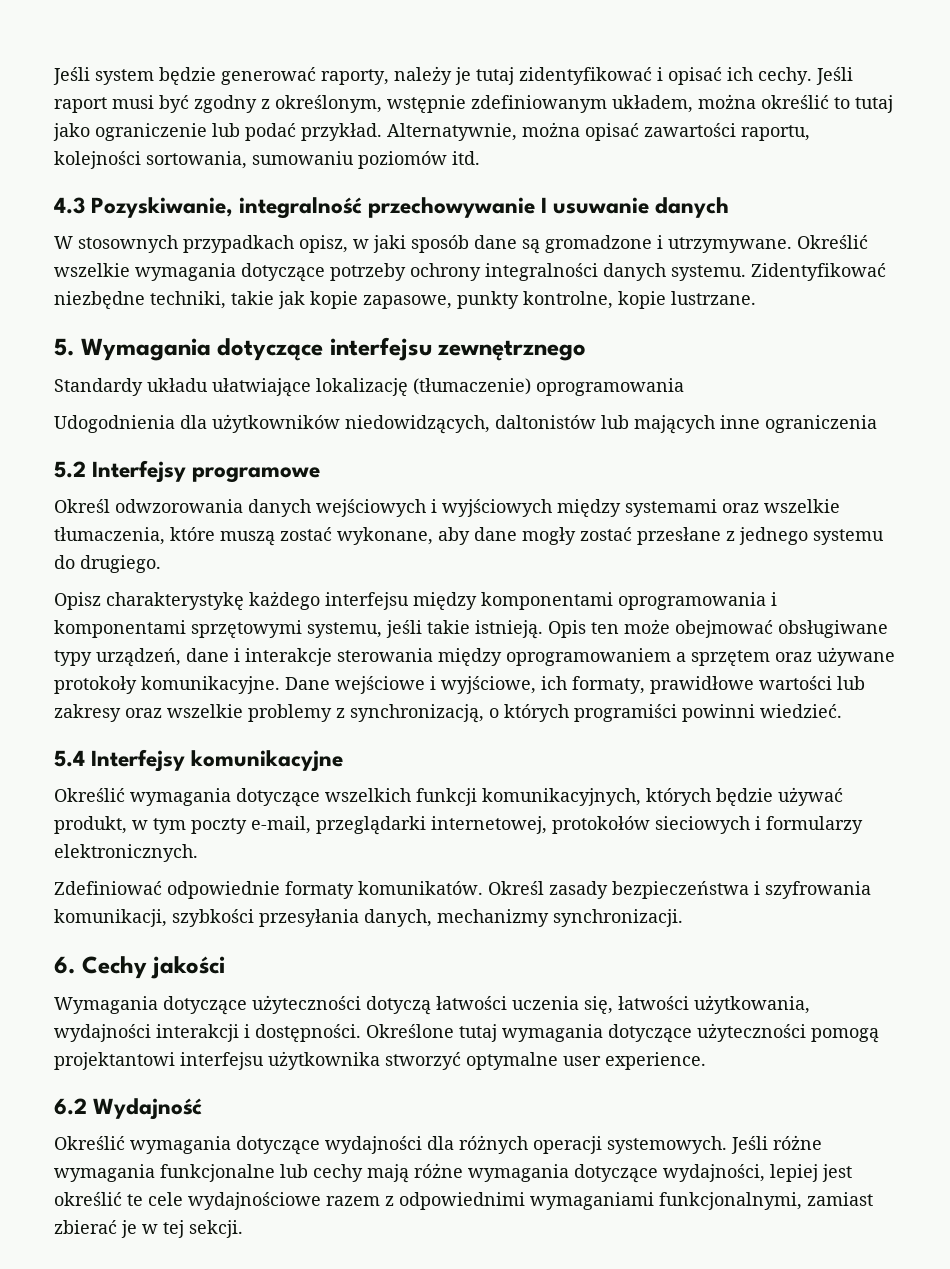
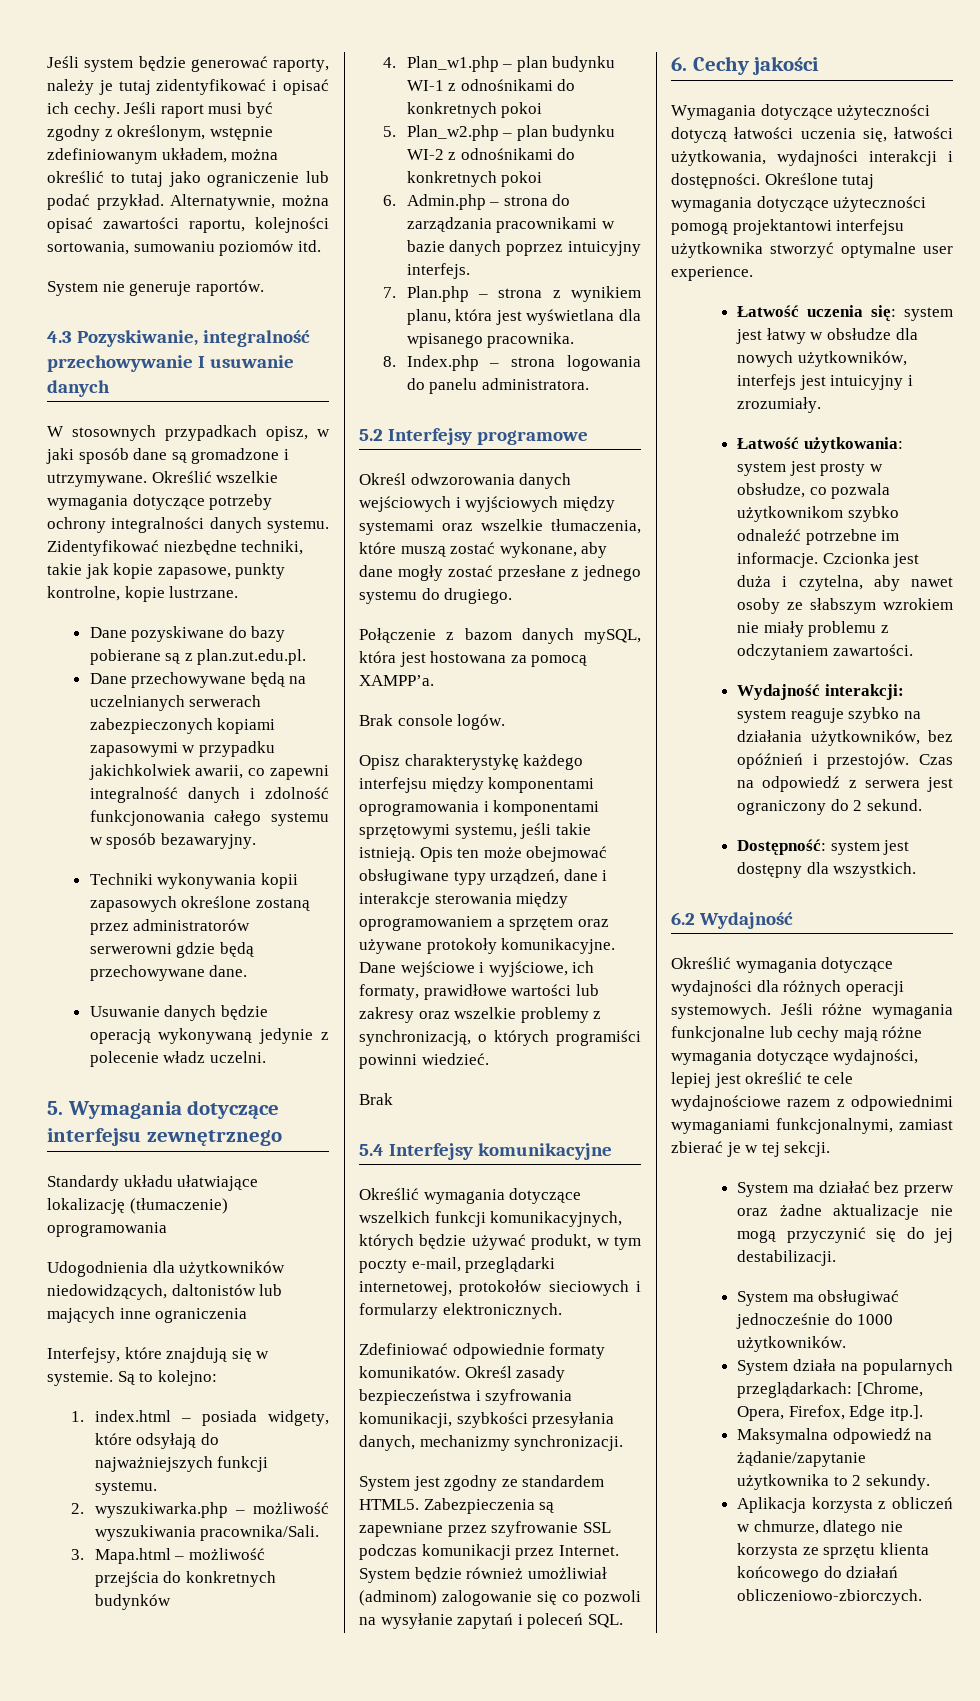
+ System nie generuje raportów.
+ Dane pozyskiwane do bazy pobierane są z plan.zut.edu.pl.
+ Dane przechowywane będą na uczelnianych serwerach zabezpieczonych kopiami zapasowymi w przypadku jakichkolwiek awarii, co zapewni integralność danych i zdolność funkcjonowania całego systemu w sposób bezawaryjny.
+ Techniki wykonywania kopii zapasowych określone zostaną przez administratorów serwerowni gdzie będą przechowywane dane.
+ Usuwanie danych będzie operacją wykonywaną jedynie z polecenie władz uczelni.
+ Interfejsy, które znajdują się w systemie. Są to kolejno:
+ 1. index.html – posiada widgety, które odsyłają do najważniejszych funkcji systemu.
+ 2. wyszukiwarka.php – możliwość wyszukiwania pracownika/Sali.
+ 3. Mapa.html – możliwość przejścia do konkretnych budynków
+ 4. Plan_w1.php – plan budynku WI-1 z odnośnikami do konkretnych pokoi
+ 5. Plan_w2.php – plan budynku WI-2 z odnośnikami do konkretnych pokoi
+ 6. Admin.php – strona do zarządzania pracownikami w bazie danych poprzez intuicyjny interfejs.
+ 7. Plan.php – strona z wynikiem planu, która jest wyświetlana dla wpisanego pracownika.
+ 8. Index.php – strona logowania do panelu administratora.
+ Połączenie z bazom danych mySQL, która jest hostowana za pomocą XAMPP’a.
+ Brak console logów.
  Dane wejściowe i wyjściowe, ich formaty, prawidłowe wartości lub zakresy oraz wszelkie problemy z synchronizacją, o których programiści powinni wiedzieć.
+ Brak
+ System jest zgodny ze standardem HTML5. Zabezpieczenia są zapewniane przez szyfrowanie SSL podczas komunikacji przez Internet. System będzie również umożliwiał (adminom) zalogowanie się co pozwoli na wysyłanie zapytań i poleceń SQL.
+ Łatwość uczenia się: system jest łatwy w obsłudze dla nowych użytkowników, interfejs jest intuicyjny i zrozumiały.
+ Łatwość użytkowania: system jest prosty w obsłudze, co pozwala użytkownikom szybko odnaleźć potrzebne im informacje. Czcionka jest duża i czytelna, aby nawet osoby ze słabszym wzrokiem nie miały problemu z odczytaniem zawartości.
+ Wydajność interakcji: system reaguje szybko na działania użytkowników, bez opóźnień i przestojów. Czas na odpowiedź z serwera jest ograniczony do 2 sekund.
+ Dostępność: system jest dostępny dla wszystkich.
+ System ma działać bez przerw oraz żadne aktualizacje nie mogą przyczynić się do jej destabilizacji.
+ System ma obsługiwać jednocześnie do 1000 użytkowników.
+ System działa na popularnych przeglądarkach: [Chrome, Opera, Firefox, Edge itp.].
+ Maksymalna odpowiedź na żądanie/zapytanie użytkownika to 2 sekundy.
+ Aplikacja korzysta z obliczeń w chmurze, dlatego nie korzysta ze sprzętu klienta końcowego do działań obliczeniowo-zbiorczych.

